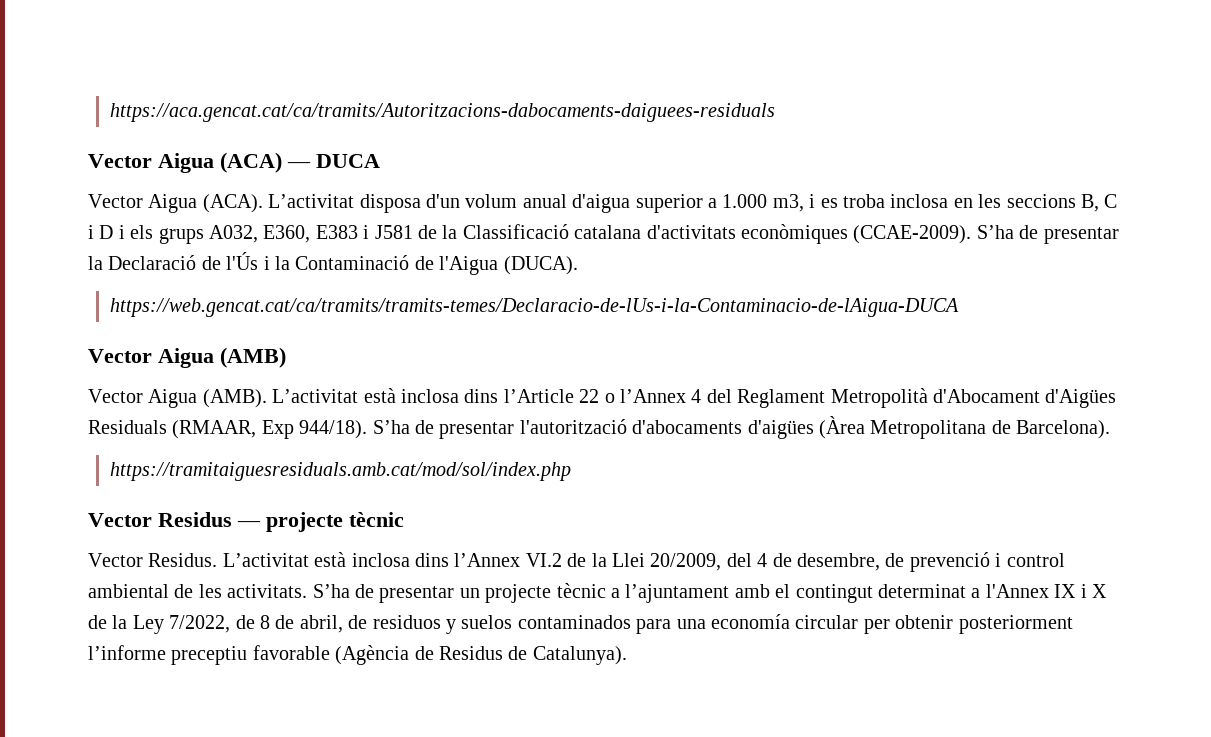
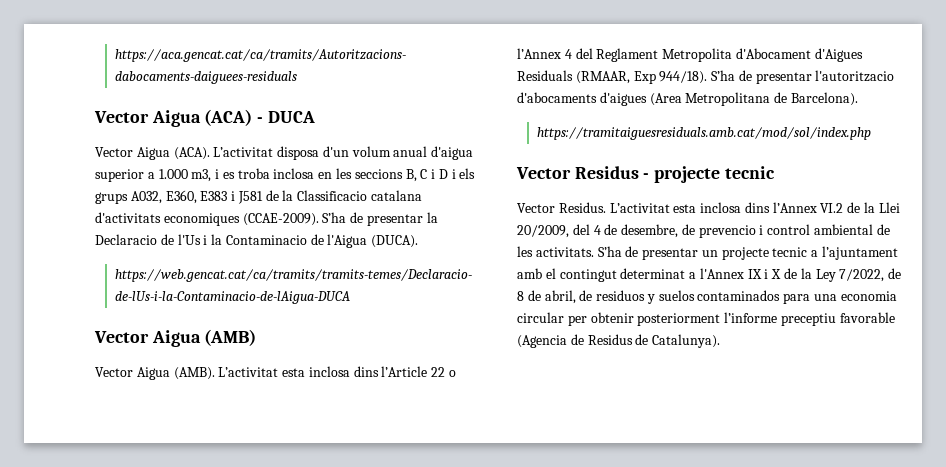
- Vector Aigua (ACA) — DUCA
+ Vector Aigua (ACA) - DUCA
- L’activitat disposa d'un volum anual d'aigua superior a 1.000 m3, i es troba inclosa en les seccions B, C i D i els grups A032, E360, E383 i J581 de la Classificació catalana d'activitats econòmiques (CCAE-2009).
+ L’activitat disposa d'un volum anual d'aigua superior a 1.000 m3, i es troba inclosa en les seccions B, C i D i els grups A032, E360, E383 i J581 de la Classificacio catalana d'activitats economiques (CCAE-2009).
- S’ha de presentar la Declaració de l'Ús i la Contaminació de l'Aigua (DUCA).
+ S’ha de presentar la Declaracio de l'Us i la Contaminacio de l'Aigua (DUCA).
- L’activitat està inclosa dins l’Article 22 o l’Annex 4 del Reglament Metropolità d'Abocament d'Aigües Residuals (RMAAR, Exp 944/18).
+ L’activitat esta inclosa dins l’Article 22 o l’Annex 4 del Reglament Metropolita d'Abocament d'Aigues Residuals (RMAAR, Exp 944/18).
- S’ha de presentar l'autorització d'abocaments d'aigües (Àrea Metropolitana de Barcelona).
+ S’ha de presentar l'autoritzacio d'abocaments d'aigues (Area Metropolitana de Barcelona).
- Vector Residus — projecte tècnic
+ Vector Residus - projecte tecnic
- L’activitat està inclosa dins l’Annex VI.2 de la Llei 20/2009, del 4 de desembre, de prevenció i control ambiental de les activitats.
+ L’activitat esta inclosa dins l’Annex VI.2 de la Llei 20/2009, del 4 de desembre, de prevencio i control ambiental de les activitats.
- S’ha de presentar un projecte tècnic a l’ajuntament amb el contingut determinat a l'Annex IX i X de la Ley 7/2022, de 8 de abril, de residuos y suelos contaminados para una economía circular per obtenir posteriorment l’informe preceptiu favorable (Agència de Residus de Catalunya).
+ S’ha de presentar un projecte tecnic a l’ajuntament amb el contingut determinat a l'Annex IX i X de la Ley 7/2022, de 8 de abril, de residuos y suelos contaminados para una economia circular per obtenir posteriorment l’informe preceptiu favorable (Agencia de Residus de Catalunya).

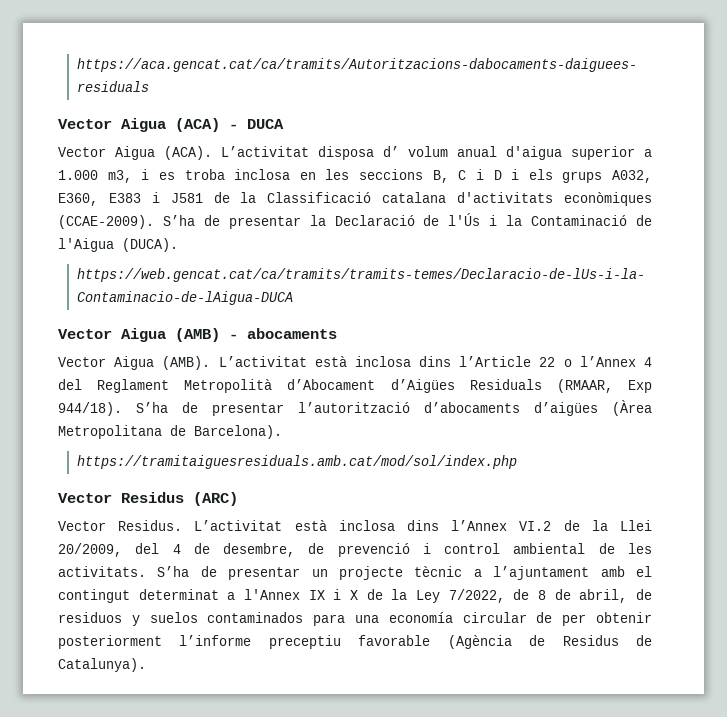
- L’activitat disposa d'un volum anual d'aigua superior a 1.000 m3, i es troba inclosa en les seccions B, C i D i els grups A032, E360, E383 i J581 de la Classificacio catalana d'activitats economiques (CCAE-2009).
+ L’activitat disposa d’ volum anual d'aigua superior a 1.000 m3, i es troba inclosa en les seccions B, C i D i els grups A032, E360, E383 i J581 de la Classificació catalana d'activitats econòmiques (CCAE-2009).
- S’ha de presentar la Declaracio de l'Us i la Contaminacio de l'Aigua (DUCA).
+ S’ha de presentar la Declaració de l'Ús i la Contaminació de l'Aigua (DUCA).
- Vector Aigua (AMB)
+ Vector Aigua (AMB) - abocaments
- L’activitat esta inclosa dins l’Article 22 o l’Annex 4 del Reglament Metropolita d'Abocament d'Aigues Residuals (RMAAR, Exp 944/18).
+ L’activitat està inclosa dins l’Article 22 o l’Annex 4 del Reglament Metropolità d’Abocament d’Aigües Residuals (RMAAR, Exp 944/18).
- S’ha de presentar l'autoritzacio d'abocaments d'aigues (Area Metropolitana de Barcelona).
+ S’ha de presentar l’autorització d’abocaments d’aigües (Àrea Metropolitana de Barcelona).
- Vector Residus - projecte tecnic
+ Vector Residus (ARC)
- L’activitat esta inclosa dins l’Annex VI.2 de la Llei 20/2009, del 4 de desembre, de prevencio i control ambiental de les activitats.
+ L’activitat està inclosa dins l’Annex VI.2 de la Llei 20/2009, del 4 de desembre, de prevenció i control ambiental de les activitats.
- S’ha de presentar un projecte tecnic a l’ajuntament amb el contingut determinat a l'Annex IX i X de la Ley 7/2022, de 8 de abril, de residuos y suelos contaminados para una economia circular per obtenir posteriorment l’informe preceptiu favorable (Agencia de Residus de Catalunya).
+ S’ha de presentar un projecte tècnic a l’ajuntament amb el contingut determinat a l'Annex IX i X de la Ley 7/2022, de 8 de abril, de residuos y suelos contaminados para una economía circular de per obtenir posteriorment l’informe preceptiu favorable (Agència de Residus de Catalunya).

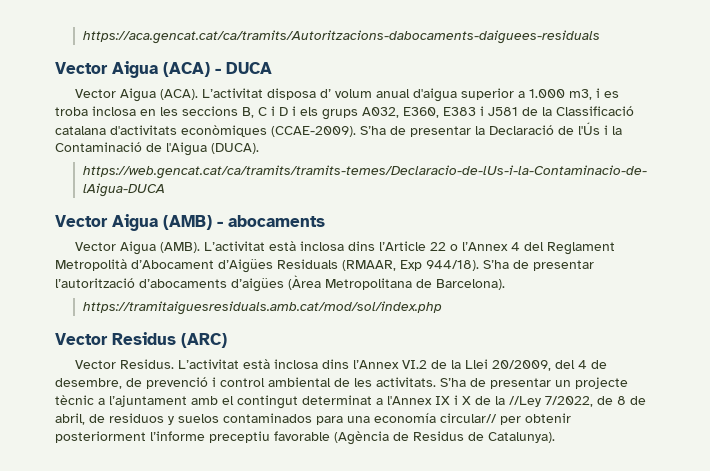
- S’ha de presentar un projecte tècnic a l’ajuntament amb el contingut determinat a l'Annex IX i X de la Ley 7/2022, de 8 de abril, de residuos y suelos contaminados para una economía circular de per obtenir posteriorment l’informe preceptiu favorable (Agència de Residus de Catalunya).
+ S’ha de presentar un projecte tècnic a l’ajuntament amb el contingut determinat a l'Annex IX i X de la //Ley 7/2022, de 8 de abril, de residuos y suelos contaminados para una economía circular// per obtenir posteriorment l’informe preceptiu favorable (Agència de Residus de Catalunya).

